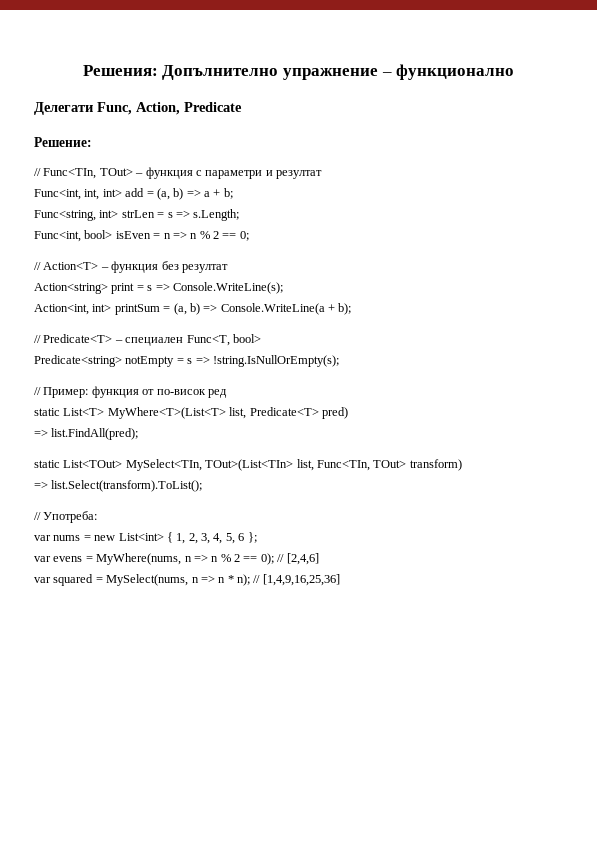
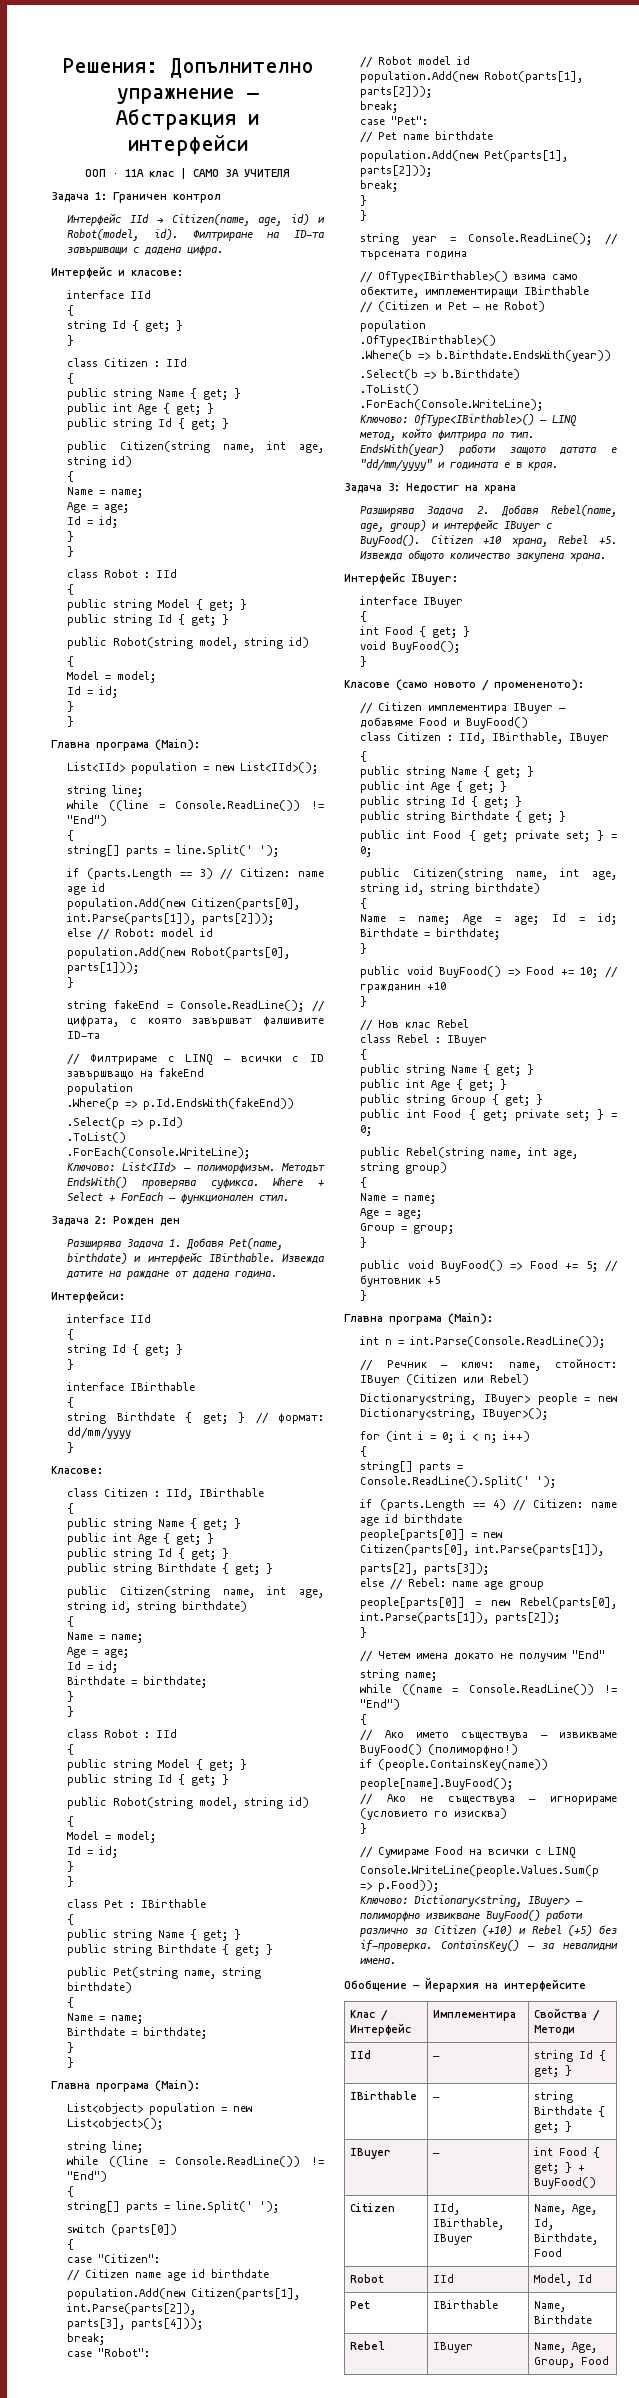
- Решения: Допълнително упражнение – функционално
- Делегати Func, Action, Predicate
- Решение:
- // Func<TIn, TOut> – функция с параметри и резултат
- Func<int, int, int> add = (a, b) => a + b;
- Func<string, int> strLen = s => s.Length;
- Func<int, bool> isEven = n => n % 2 == 0;
- // Action<T> – функция без резултат
- Action<string> print = s => Console.WriteLine(s);
- Action<int, int> printSum = (a, b) => Console.WriteLine(a + b);
- // Predicate<T> – специален Func<T, bool>
- Predicate<string> notEmpty = s => !string.IsNullOrEmpty(s);
- // Пример: функция от по-висок ред
- static List<T> MyWhere<T>(List<T> list, Predicate<T> pred)
- => list.FindAll(pred);
- static List<TOut> MySelect<TIn, TOut>(List<TIn> list, Func<TIn, TOut> transform)
- => list.Select(transform).ToList();
- // Употреба:
- var nums = new List<int> { 1, 2, 3, 4, 5, 6 };
- var evens = MyWhere(nums, n => n % 2 == 0); // [2,4,6]
- var squared = MySelect(nums, n => n * n); // [1,4,9,16,25,36]
+ Решения: Допълнително упражнение — Абстракция и интерфейси
+ ООП · 11А клас | САМО ЗА УЧИТЕЛЯ
+ Задача 1: Граничен контрол
+ Интерфейс IId → Citizen(name, age, id) и Robot(model, id). Филтриране на ID-та завършващи с дадена цифра.
+ Интерфейс и класове:
+ interface IId
+ {
+ string Id { get; }
+ }
+ class Citizen : IId
+ {
+ public string Name { get; }
+ public int Age { get; }
+ public string Id { get; }
+ public Citizen(string name, int age, string id)
+ {
+ Name = name;
+ Age = age;
+ Id = id;
+ }
+ }
+ class Robot : IId
+ {
+ public string Model { get; }
+ public string Id { get; }
+ public Robot(string model, string id)
+ {
+ Model = model;
+ Id = id;
+ }
+ }
+ Главна програма (Main):
+ List<IId> population = new List<IId>();
+ string line;
+ while ((line = Console.ReadLine()) != "End")
+ {
+ string[] parts = line.Split(' ');
+ if (parts.Length == 3) // Citizen: name age id
+ population.Add(new Citizen(parts[0], int.Parse(parts[1]), parts[2]));
+ else // Robot: model id
+ population.Add(new Robot(parts[0], parts[1]));
+ }
+ string fakeEnd = Console.ReadLine(); // цифрата, с която завършват фалшивите ID-та
+ // Филтрираме с LINQ — всички с ID завършващо на fakeEnd
+ population
+ .Where(p => p.Id.EndsWith(fakeEnd))
+ .Select(p => p.Id)
+ .ToList()
+ .ForEach(Console.WriteLine);
+ Ключово: List<IId> — полиморфизъм. Методът EndsWith() проверява суфикса. Where + Select + ForEach — функционален стил.
+ Задача 2: Рожден ден
+ Разширява Задача 1. Добавя Pet(name, birthdate) и интерфейс IBirthable. Извежда датите на раждане от дадена година.
+ Интерфейси:
+ interface IId
+ {
+ string Id { get; }
+ }
+ interface IBirthable
+ {
+ string Birthdate { get; } // формат: dd/mm/yyyy
+ }
+ Класове:
+ class Citizen : IId, IBirthable
+ {
+ public string Name { get; }
+ public int Age { get; }
+ public string Id { get; }
+ public string Birthdate { get; }
+ public Citizen(string name, int age, string id, string birthdate)
+ {
+ Name = name;
+ Age = age;
+ Id = id;
+ Birthdate = birthdate;
+ }
+ }
+ class Robot : IId
+ {
+ public string Model { get; }
+ public string Id { get; }
+ public Robot(string model, string id)
+ {
+ Model = model;
+ Id = id;
+ }
+ }
+ class Pet : IBirthable
+ {
+ public string Name { get; }
+ public string Birthdate { get; }
+ public Pet(string name, string birthdate)
+ {
+ Name = name;
+ Birthdate = birthdate;
+ }
+ }
+ Главна програма (Main):
+ List<object> population = new List<object>();
+ string line;
+ while ((line = Console.ReadLine()) != "End")
+ {
+ string[] parts = line.Split(' ');
+ switch (parts[0])
+ {
+ case "Citizen":
+ // Citizen name age id birthdate
+ population.Add(new Citizen(parts[1], int.Parse(parts[2]),
+ parts[3], parts[4]));
+ break;
+ case "Robot":
+ // Robot model id
+ population.Add(new Robot(parts[1], parts[2]));
+ break;
+ case "Pet":
+ // Pet name birthdate
+ population.Add(new Pet(parts[1], parts[2]));
+ break;
+ }
+ }
+ string year = Console.ReadLine(); // търсената година
+ // OfType<IBirthable>() взима само обектите, имплементиращи IBirthable
+ // (Citizen и Pet — не Robot)
+ population
+ .OfType<IBirthable>()
+ .Where(b => b.Birthdate.EndsWith(year))
+ .Select(b => b.Birthdate)
+ .ToList()
+ .ForEach(Console.WriteLine);
+ Ключово: OfType<IBirthable>() — LINQ метод, който филтрира по тип. EndsWith(year) работи защото датата е "dd/mm/yyyy" и годината е в края.
+ Задача 3: Недостиг на храна
+ Разширява Задача 2. Добавя Rebel(name, age, group) и интерфейс IBuyer с BuyFood(). Citizen +10 храна, Rebel +5. Извежда общото количество закупена храна.
+ Интерфейс IBuyer:
+ interface IBuyer
+ {
+ int Food { get; }
+ void BuyFood();
+ }
+ Класове (само новото / промененото):
+ // Citizen имплементира IBuyer — добавяме Food и BuyFood()
+ class Citizen : IId, IBirthable, IBuyer
+ {
+ public string Name { get; }
+ public int Age { get; }
+ public string Id { get; }
+ public string Birthdate { get; }
+ public int Food { get; private set; } = 0;
+ public Citizen(string name, int age, string id, string birthdate)
+ {
+ Name = name; Age = age; Id = id; Birthdate = birthdate;
+ }
+ public void BuyFood() => Food += 10; // гражданин +10
+ }
+ // Нов клас Rebel
+ class Rebel : IBuyer
+ {
+ public string Name { get; }
+ public int Age { get; }
+ public string Group { get; }
+ public int Food { get; private set; } = 0;
+ public Rebel(string name, int age, string group)
+ {
+ Name = name;
+ Age = age;
+ Group = group;
+ }
+ public void BuyFood() => Food += 5; // бунтовник +5
+ }
+ Главна програма (Main):
+ int n = int.Parse(Console.ReadLine());
+ // Речник — ключ: name, стойност: IBuyer (Citizen или Rebel)
+ Dictionary<string, IBuyer> people = new Dictionary<string, IBuyer>();
+ for (int i = 0; i < n; i++)
+ {
+ string[] parts = Console.ReadLine().Split(' ');
+ if (parts.Length == 4) // Citizen: name age id birthdate
+ people[parts[0]] = new Citizen(parts[0], int.Parse(parts[1]),
+ parts[2], parts[3]);
+ else // Rebel: name age group
+ people[parts[0]] = new Rebel(parts[0], int.Parse(parts[1]), parts[2]);
+ }
+ // Четем имена докато не получим "End"
+ string name;
+ while ((name = Console.ReadLine()) != "End")
+ {
+ // Ако името съществува — извикваме BuyFood() (полиморфно!)
+ if (people.ContainsKey(name))
+ people[name].BuyFood();
+ // Ако не съществува — игнорираме (условието го изисква)
+ }
+ // Сумираме Food на всички с LINQ
+ Console.WriteLine(people.Values.Sum(p => p.Food));
+ Ключово: Dictionary<string, IBuyer> — полиморфно извикване BuyFood() работи различно за Citizen (+10) и Rebel (+5) без if-проверка. ContainsKey() — за невалидни имена.
+ Обобщение — Йерархия на интерфейсите
+ Клас / Интерфейс | Имплементира | Свойства / Методи
+ IId | — | string Id { get; }
+ IBirthable | — | string Birthdate { get; }
+ IBuyer | — | int Food { get; } + BuyFood()
+ Citizen | IId, IBirthable, IBuyer | Name, Age, Id, Birthdate, Food
+ Robot | IId | Model, Id
+ Pet | IBirthable | Name, Birthdate
+ Rebel | IBuyer | Name, Age, Group, Food

